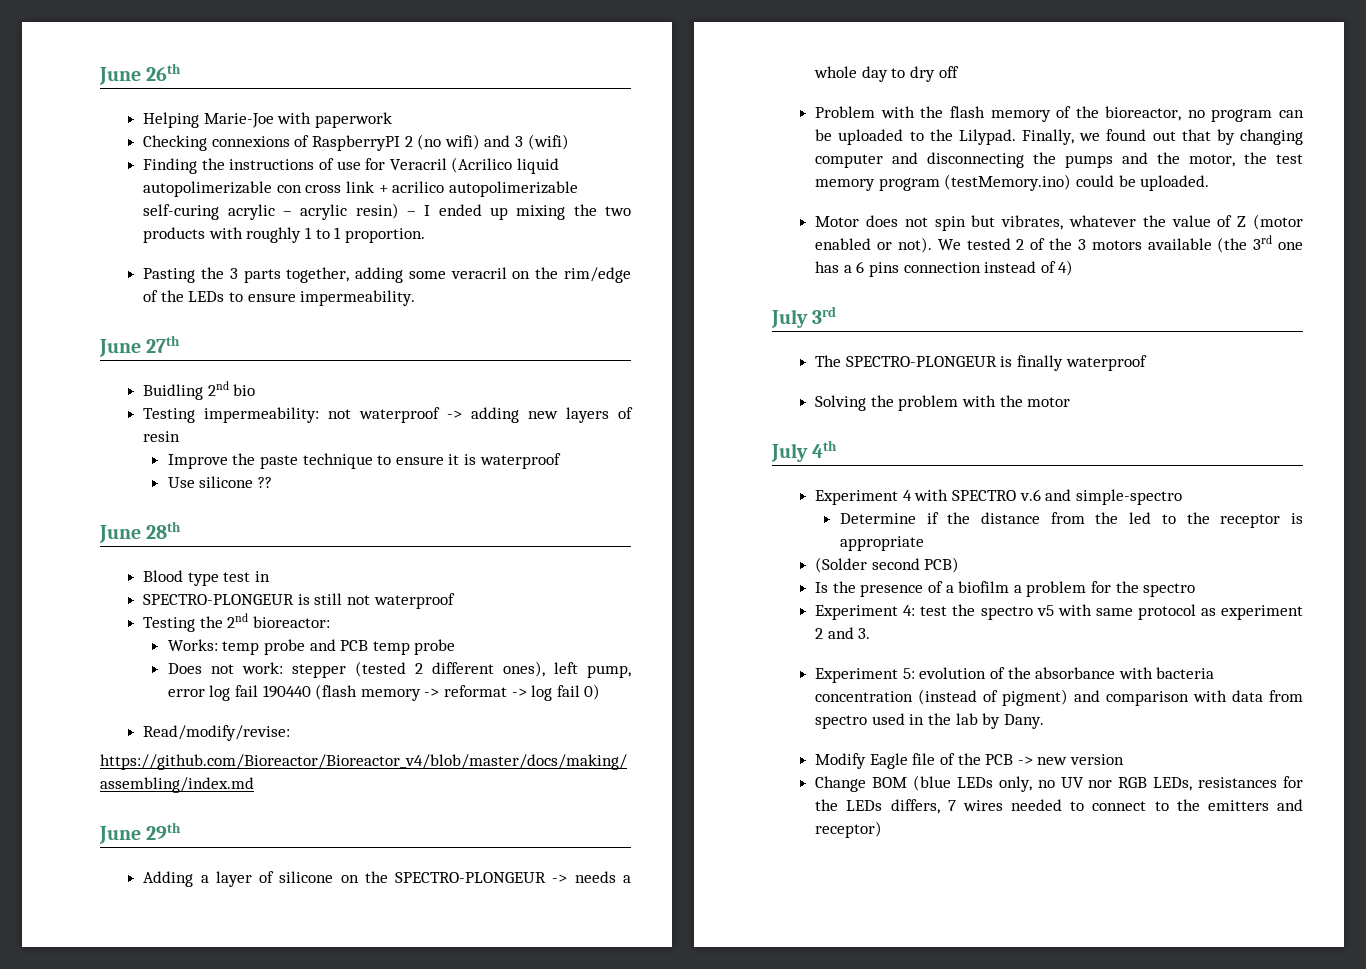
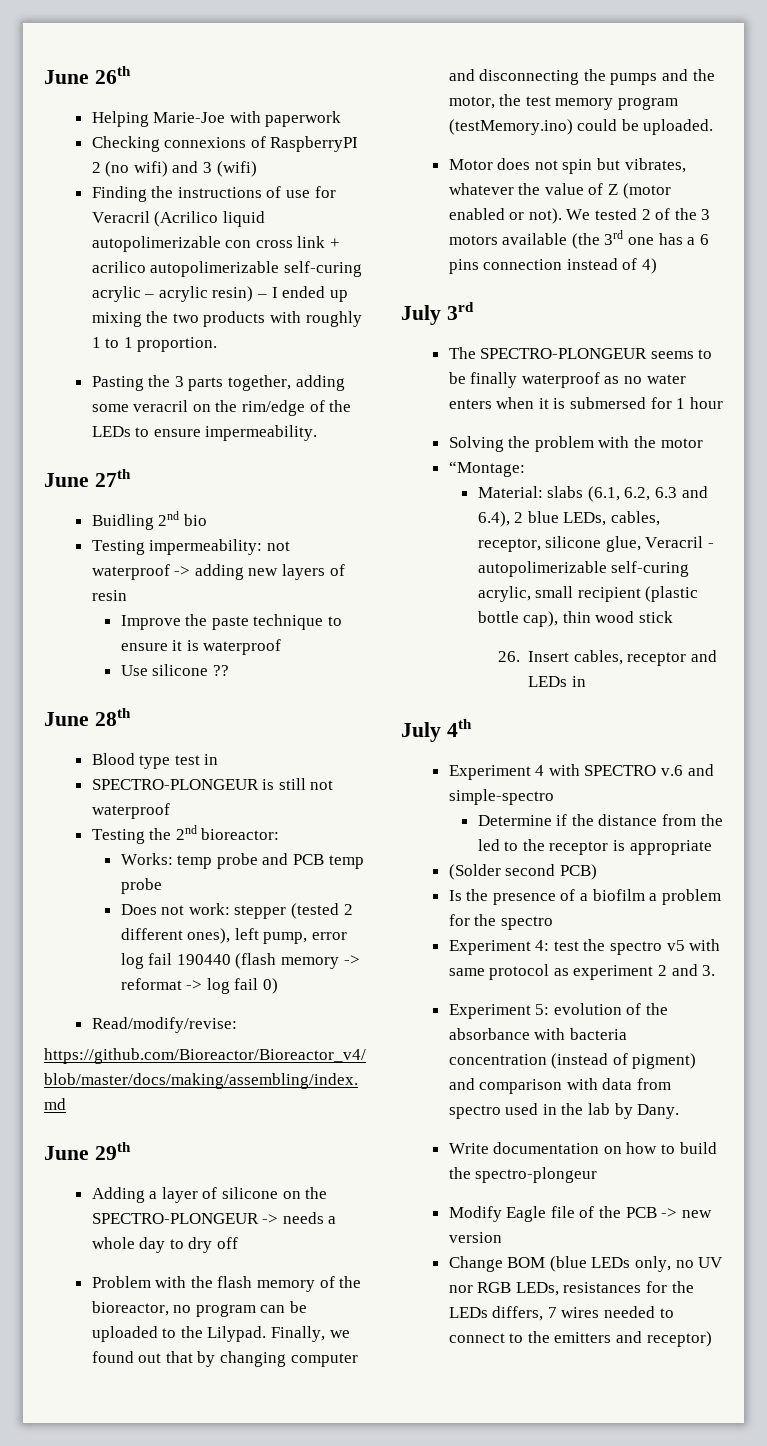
- The SPECTRO-PLONGEUR is finally waterproof
+ The SPECTRO-PLONGEUR seems to be finally waterproof as no water enters when it is submersed for 1 hour
+ “Montage:
+ Material: slabs (6.1, 6.2, 6.3 and 6.4), 2 blue LEDs, cables, receptor, silicone glue, Veracril - autopolimerizable self-curing acrylic, small recipient (plastic bottle cap), thin wood stick
+ 26. Insert cables, receptor and LEDs in
+ Write documentation on how to build the spectro-plongeur

